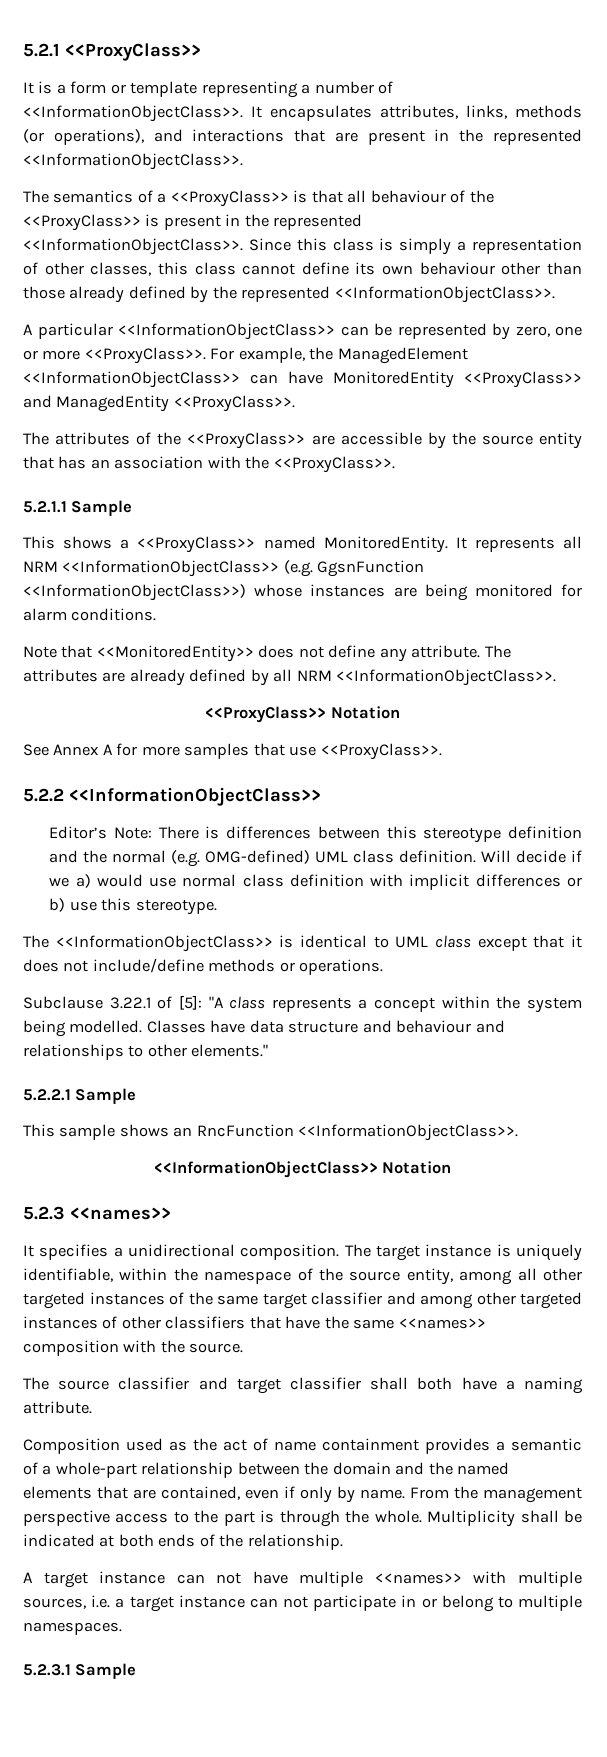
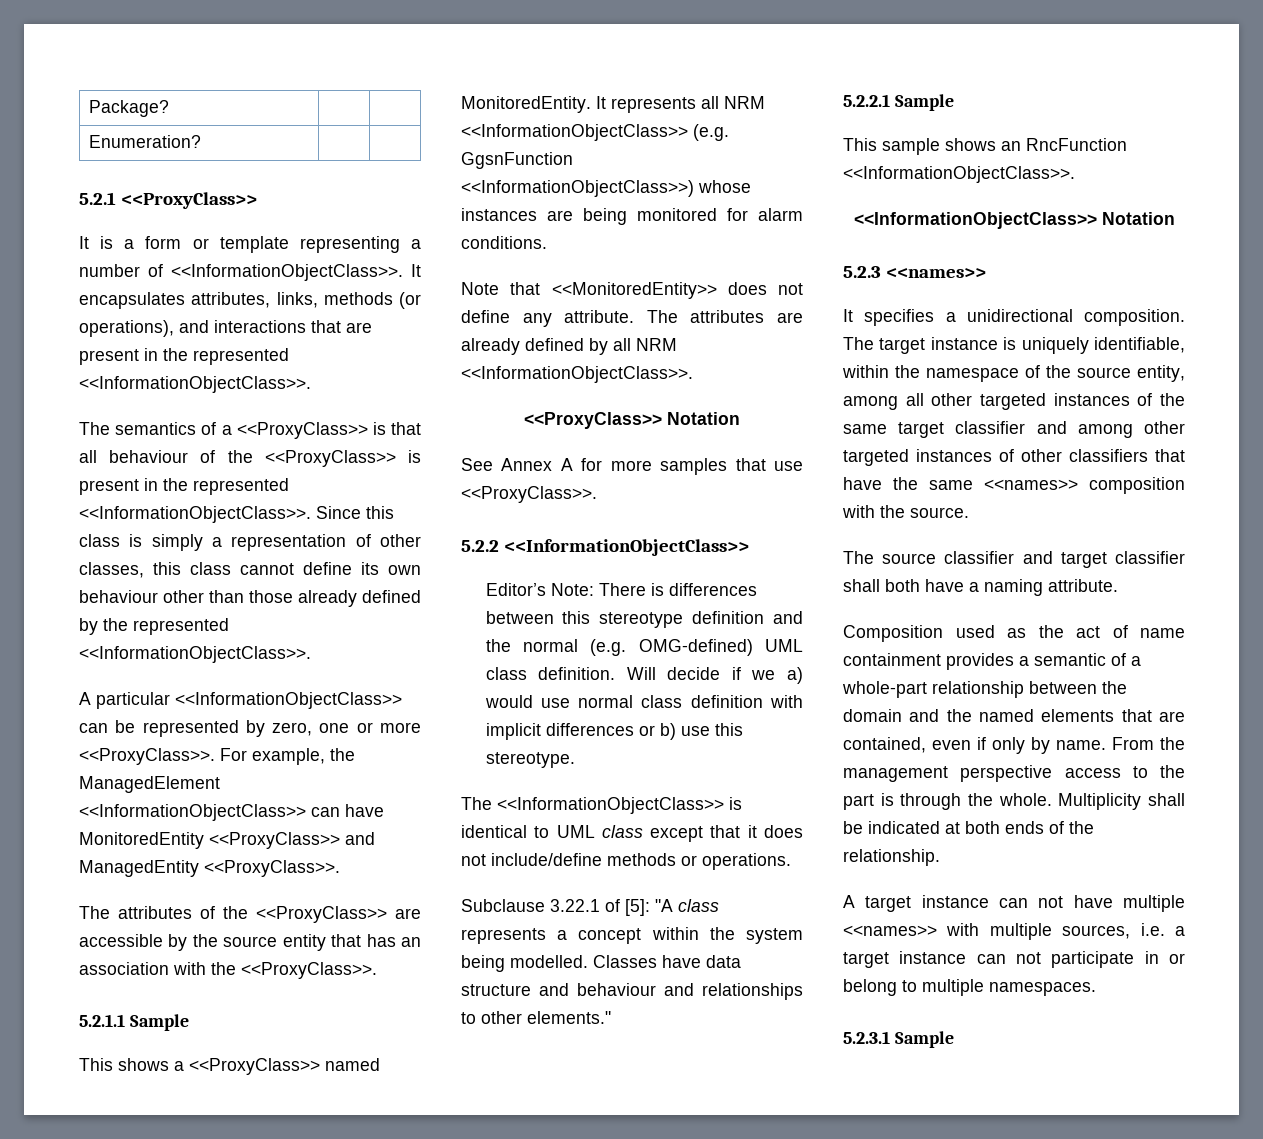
+ Package? | |
+ Enumeration? | |

